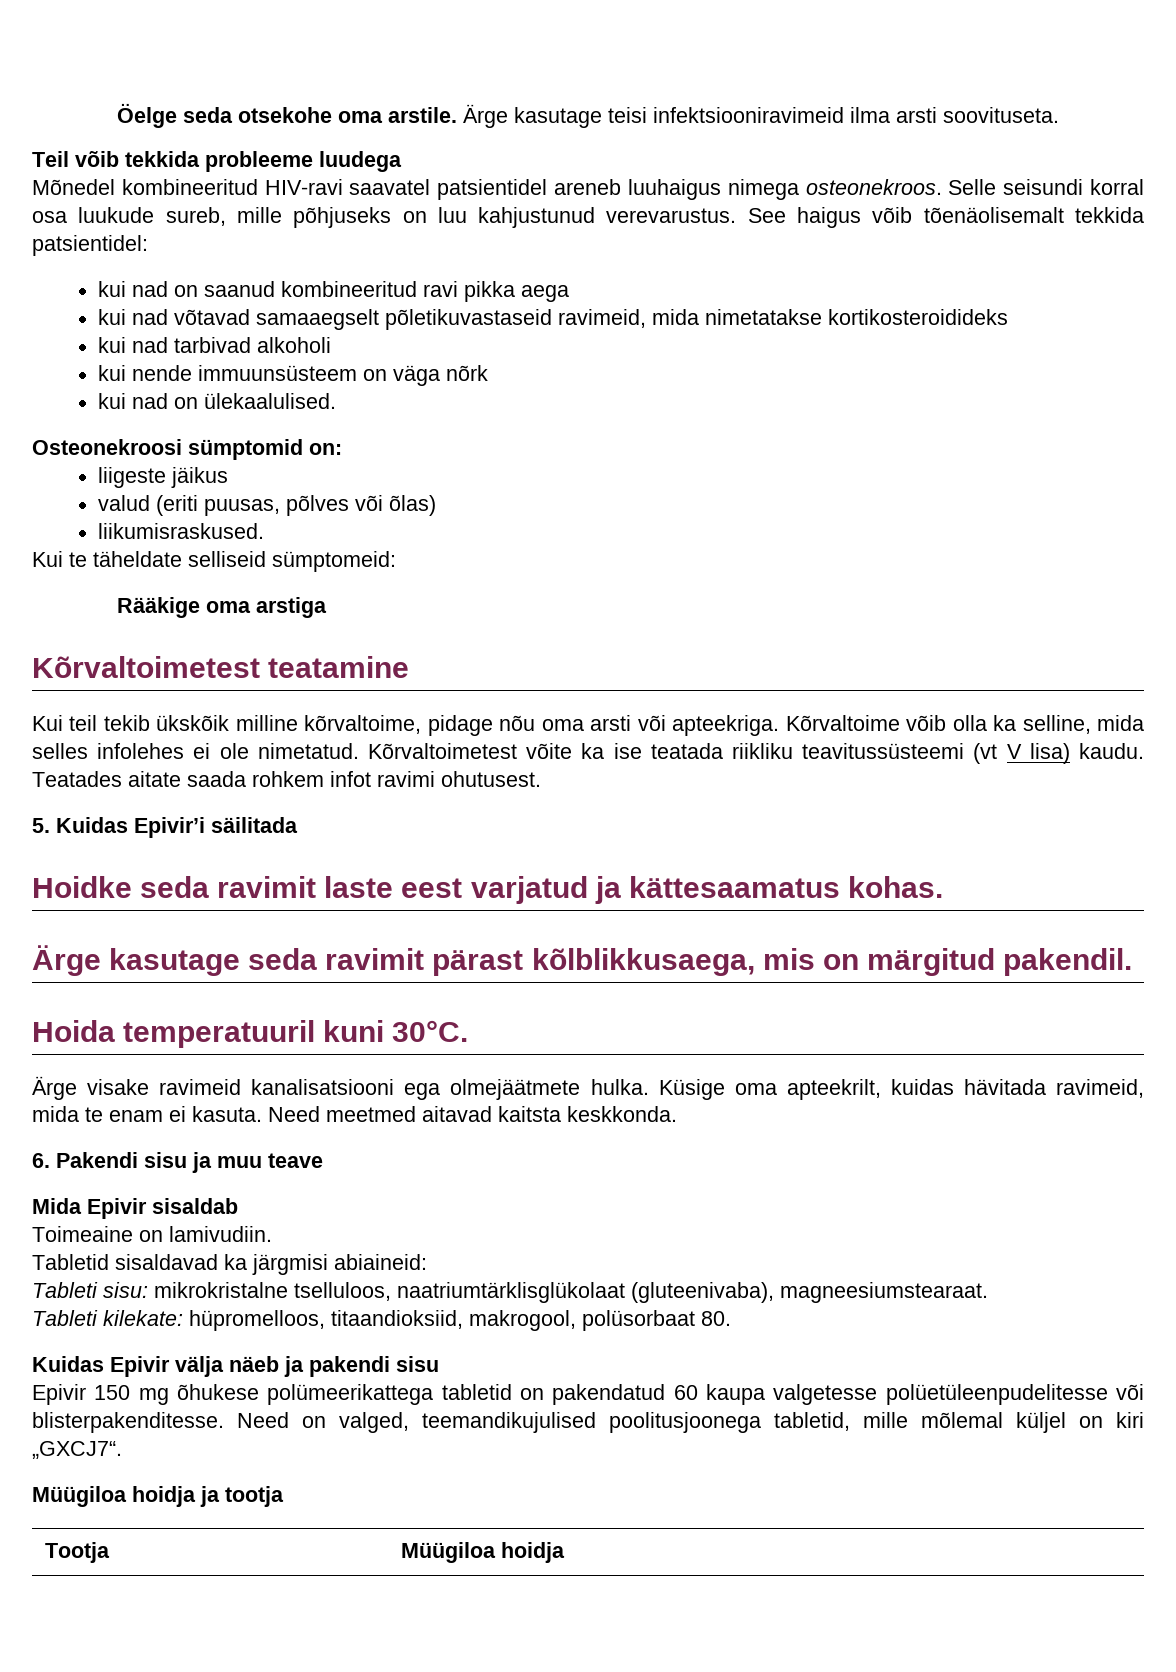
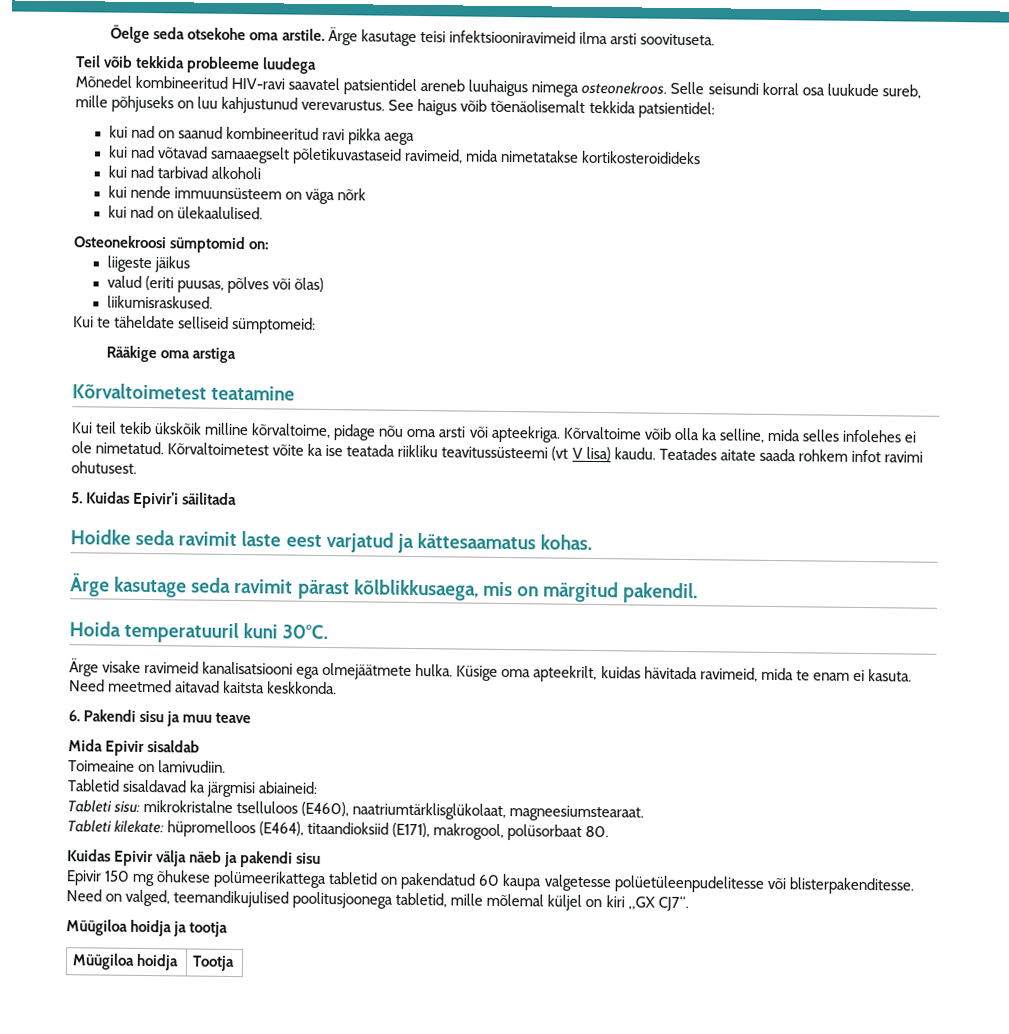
- Tableti sisu: mikrokristalne tselluloos, naatriumtärklisglükolaat (gluteenivaba), magneesiumstearaat.
+ Tableti sisu: mikrokristalne tselluloos (E460), naatriumtärklisglükolaat, magneesiumstearaat.
- Tableti kilekate: hüpromelloos, titaandioksiid, makrogool, polüsorbaat 80.
+ Tableti kilekate: hüpromelloos (E464), titaandioksiid (E171), makrogool, polüsorbaat 80.
- Need on valged, teemandikujulised poolitusjoonega tabletid, mille mõlemal küljel on kiri „GXCJ7“.
+ Need on valged, teemandikujulised poolitusjoonega tabletid, mille mõlemal küljel on kiri „GX CJ7“.
- Tootja | Müügiloa hoidja
+ Müügiloa hoidja | Tootja

